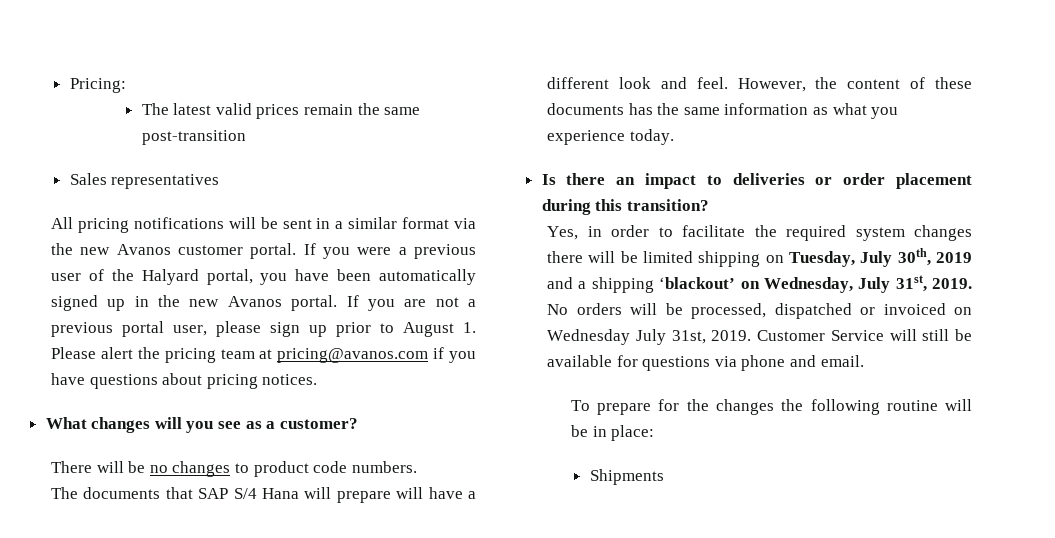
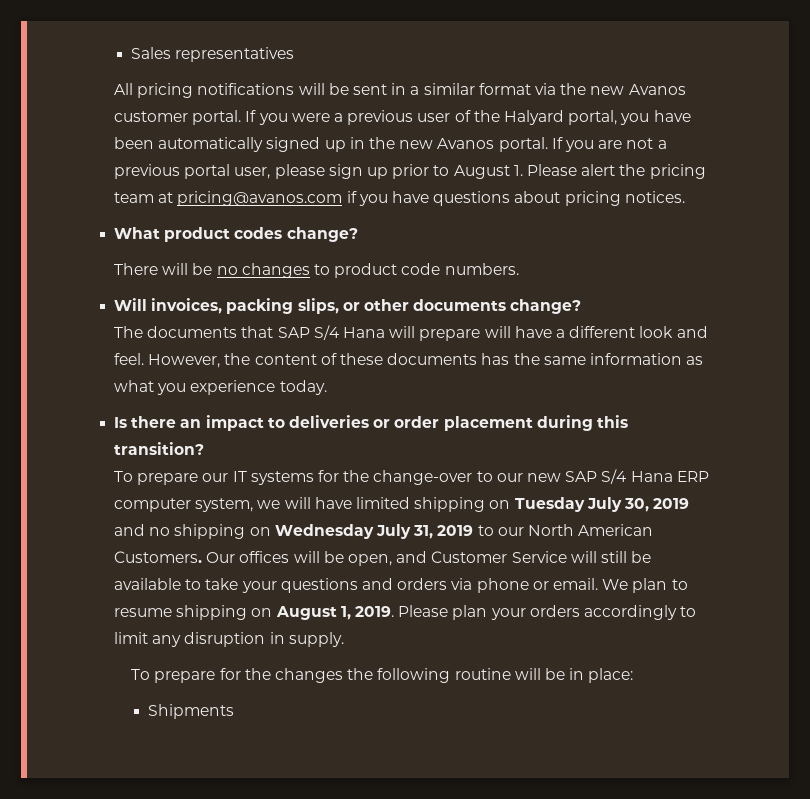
- Pricing:
- The latest valid prices remain the same post-transition
- What changes will you see as a customer?
+ What product codes change?
+ Will invoices, packing slips, or other documents change?
- Yes, in order to facilitate the required system changes there will be limited shipping on Tuesday, July 30th, 2019 and a shipping ‘blackout’ on Wednesday, July 31st, 2019. No orders will be processed, dispatched or invoiced on Wednesday July 31st, 2019. Customer Service will still be available for questions via phone and email.
+ To prepare our IT systems for the change-over to our new SAP S/4 Hana ERP computer system, we will have limited shipping on Tuesday July 30, 2019 and no shipping on Wednesday July 31, 2019 to our North American Customers. Our offices will be open, and Customer Service will still be available to take your questions and orders via phone or email. We plan to resume shipping on August 1, 2019. Please plan your orders accordingly to limit any disruption in supply.

